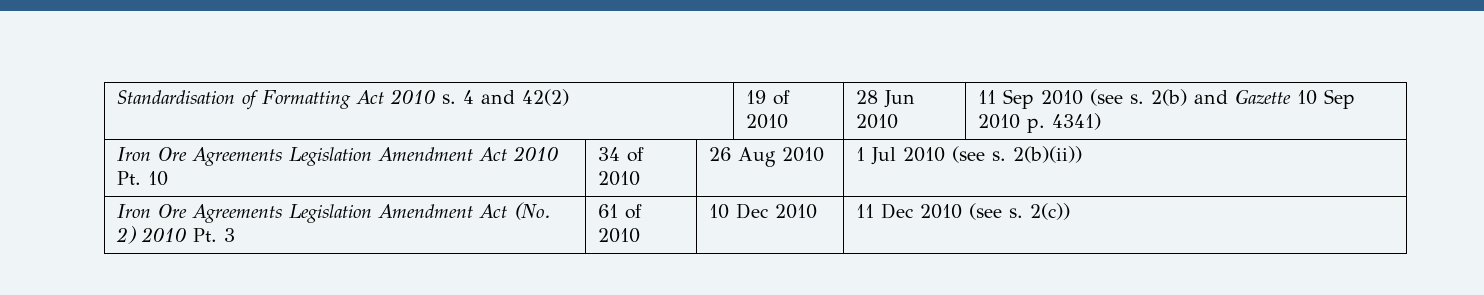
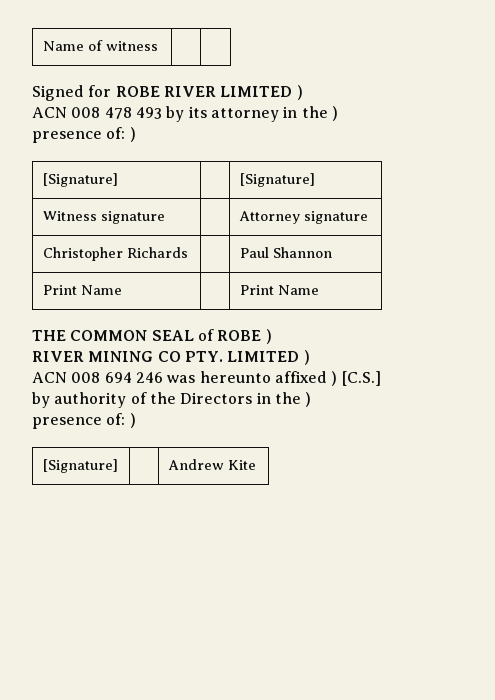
- Standardisation of Formatting Act 2010 s. 4 and 42(2) | 19 of 2010 | 28 Jun 2010 | 11 Sep 2010 (see s. 2(b) and Gazette 10 Sep 2010 p. 4341)
- Iron Ore Agreements Legislation Amendment Act 2010 Pt. 10 | 34 of 2010 | 26 Aug 2010 | 1 Jul 2010 (see s. 2(b)(ii))
- Iron Ore Agreements Legislation Amendment Act (No. 2) 2010 Pt. 3 | 61 of 2010 | 10 Dec 2010 | 11 Dec 2010 (see s. 2(c))
+ Name of witness | |
+ Signed for ROBE RIVER LIMITED )
+ ACN 008 478 493 by its attorney in the )
+ presence of: )
+ [Signature] | | [Signature]
+ Witness signature | | Attorney signature
+ Christopher Richards | | Paul Shannon
+ Print Name | | Print Name
+ THE COMMON SEAL of ROBE )
+ RIVER MINING CO PTY. LIMITED )
+ ACN 008 694 246 was hereunto affixed ) [C.S.]
+ by authority of the Directors in the )
+ presence of: )
+ [Signature] | | Andrew Kite

